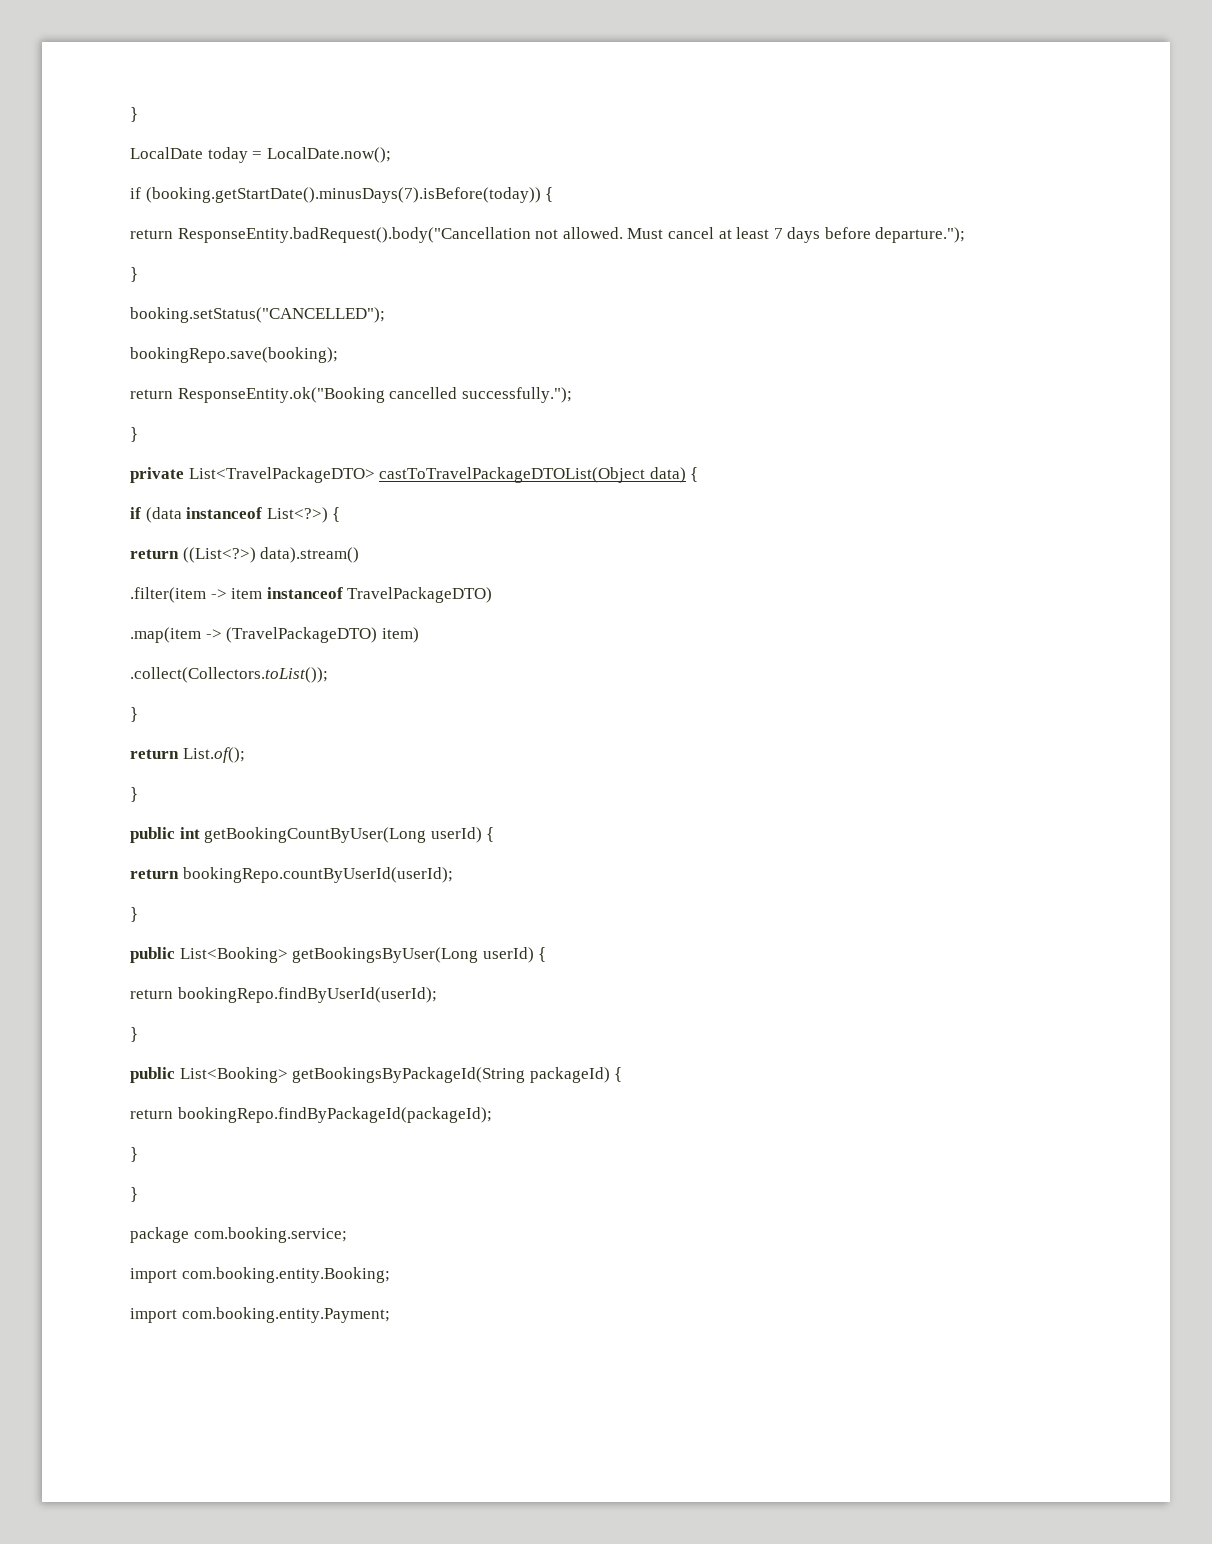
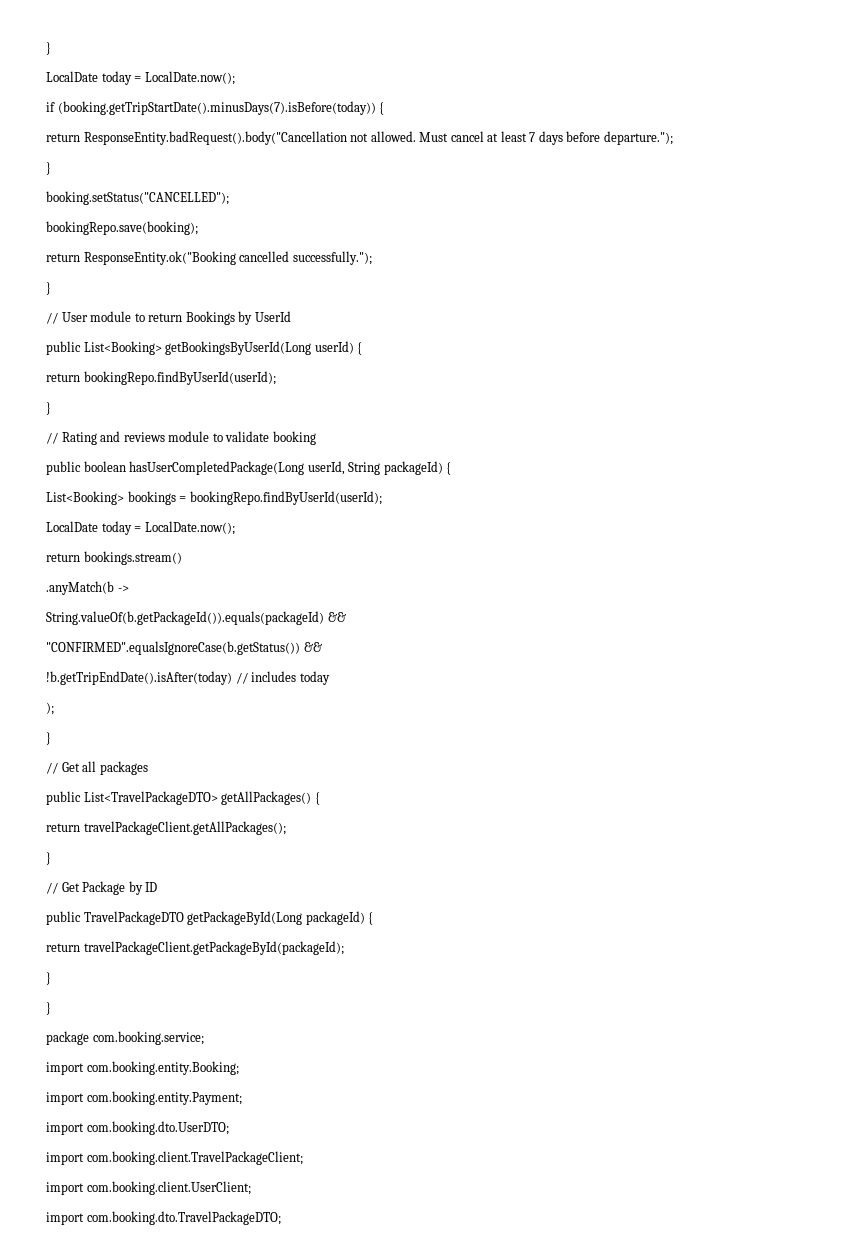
- if (booking.getStartDate().minusDays(7).isBefore(today)) {
+ if (booking.getTripStartDate().minusDays(7).isBefore(today)) {
- private List<TravelPackageDTO> castToTravelPackageDTOList(Object data) {
- if (data instanceof List<?>) {
- return ((List<?>) data).stream()
- .filter(item -> item instanceof TravelPackageDTO)
- .map(item -> (TravelPackageDTO) item)
- .collect(Collectors.toList());
- }
- return List.of();
- }
- public int getBookingCountByUser(Long userId) {
- return bookingRepo.countByUserId(userId);
- }
- public List<Booking> getBookingsByUser(Long userId) {
+ // User module to return Bookings by UserId
+ public List<Booking> getBookingsByUserId(Long userId) {
- public List<Booking> getBookingsByPackageId(String packageId) {
+ // Rating and reviews module to validate booking
+ public boolean hasUserCompletedPackage(Long userId, String packageId) {
+ List<Booking> bookings = bookingRepo.findByUserId(userId);
+ LocalDate today = LocalDate.now();
+ return bookings.stream()
+ .anyMatch(b ->
+ String.valueOf(b.getPackageId()).equals(packageId) &&
+ "CONFIRMED".equalsIgnoreCase(b.getStatus()) &&
+ !b.getTripEndDate().isAfter(today) // includes today
+ );
+ }
+ // Get all packages
+ public List<TravelPackageDTO> getAllPackages() {
+ return travelPackageClient.getAllPackages();
+ }
+ // Get Package by ID
+ public TravelPackageDTO getPackageById(Long packageId) {
- return bookingRepo.findByPackageId(packageId);
+ return travelPackageClient.getPackageById(packageId);
+ import com.booking.dto.UserDTO;
+ import com.booking.client.TravelPackageClient;
+ import com.booking.client.UserClient;
+ import com.booking.dto.TravelPackageDTO;

